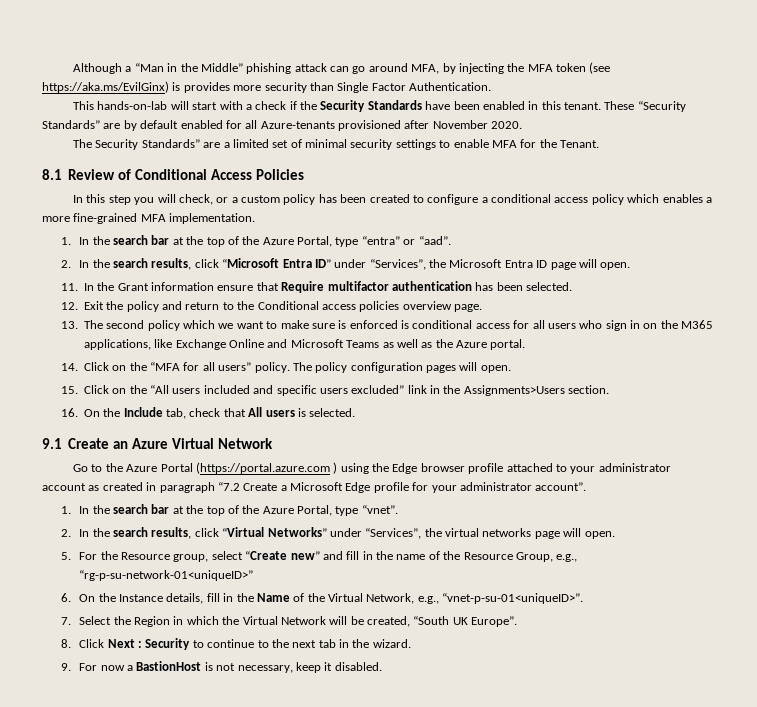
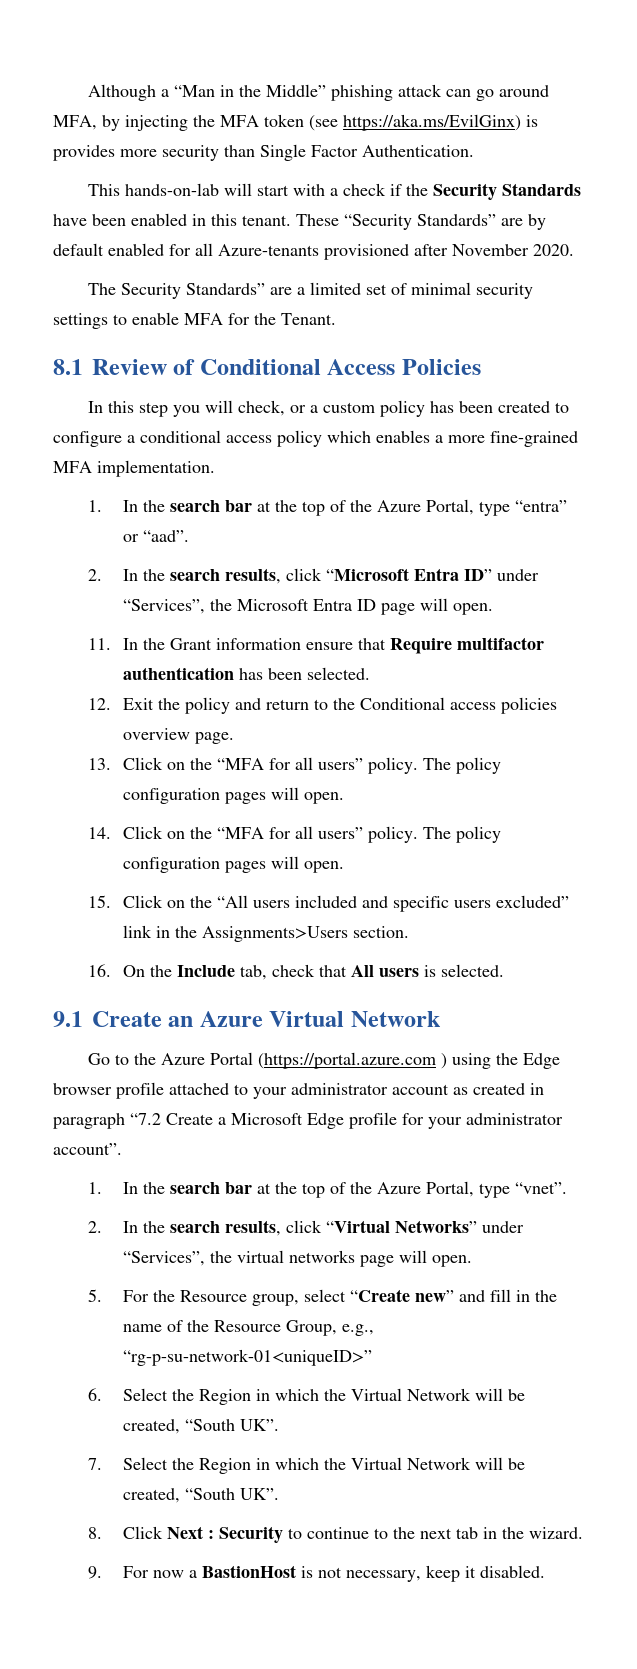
- 13. The second policy which we want to make sure is enforced is conditional access for all users who sign in on the M365 applications, like Exchange Online and Microsoft Teams as well as the Azure portal.
+ 13. Click on the “MFA for all users” policy. The policy configuration pages will open.
- 6. On the Instance details, fill in the Name of the Virtual Network, e.g., “vnet-p-su-01<uniqueID>”.
+ 6. Select the Region in which the Virtual Network will be created, “South UK”.
- 7. Select the Region in which the Virtual Network will be created, “South UK Europe”.
+ 7. Select the Region in which the Virtual Network will be created, “South UK”.

